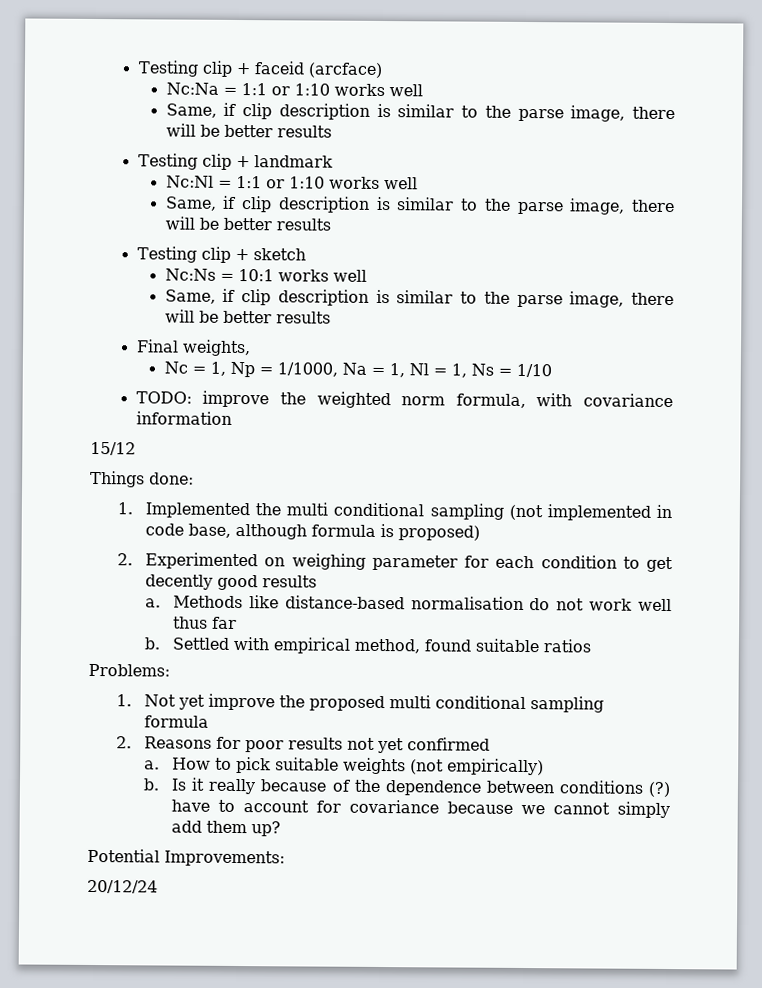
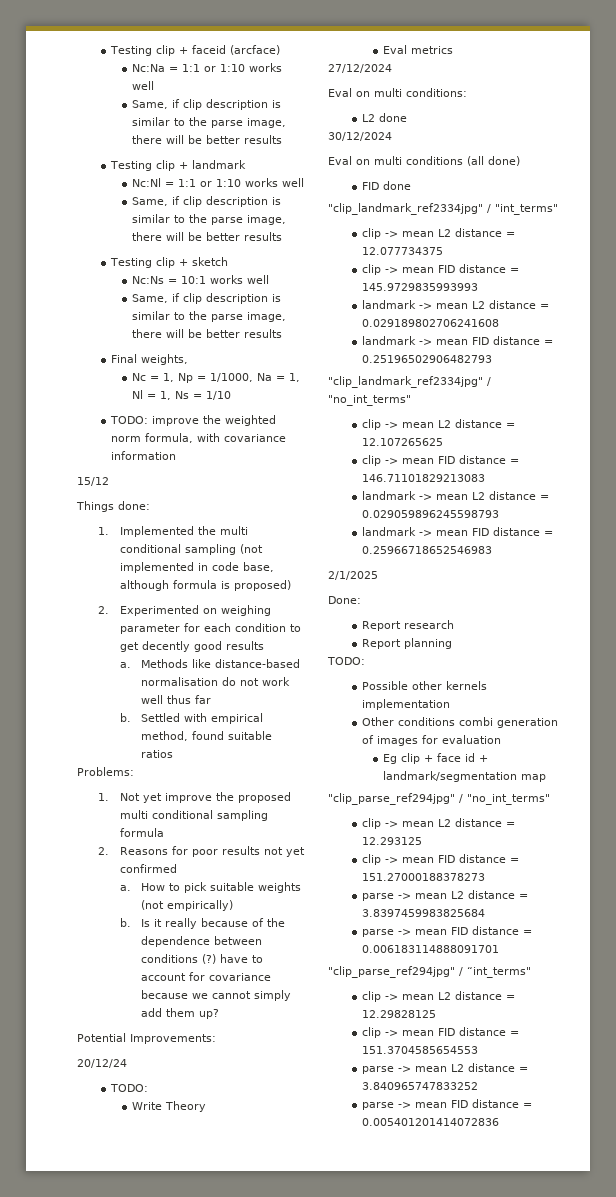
  20/12/24
+ TODO:
+ Write Theory
+ Eval metrics
+ 27/12/2024
+ Eval on multi conditions:
+ L2 done
+ 30/12/2024
+ Eval on multi conditions (all done)
+ FID done
+ "clip_landmark_ref2334jpg" / "int_terms"
+ clip -> mean L2 distance = 12.077734375
+ clip -> mean FID distance = 145.9729835993993
+ landmark -> mean L2 distance = 0.029189802706241608
+ landmark -> mean FID distance = 0.25196502906482793
+ "clip_landmark_ref2334jpg" / "no_int_terms"
+ clip -> mean L2 distance = 12.107265625
+ clip -> mean FID distance = 146.71101829213083
+ landmark -> mean L2 distance = 0.029059896245598793
+ landmark -> mean FID distance = 0.25966718652546983
+ 2/1/2025
+ Done:
+ Report research
+ Report planning
+ TODO:
+ Possible other kernels implementation
+ Other conditions combi generation of images for evaluation
+ Eg clip + face id + landmark/segmentation map
+ "clip_parse_ref294jpg" / "no_int_terms"
+ clip -> mean L2 distance = 12.293125
+ clip -> mean FID distance = 151.27000188378273
+ parse -> mean L2 distance = 3.8397459983825684
+ parse -> mean FID distance = 0.006183114888091701
+ "clip_parse_ref294jpg" / “int_terms"
+ clip -> mean L2 distance = 12.29828125
+ clip -> mean FID distance = 151.3704585654553
+ parse -> mean L2 distance = 3.840965747833252
+ parse -> mean FID distance = 0.005401201414072836

